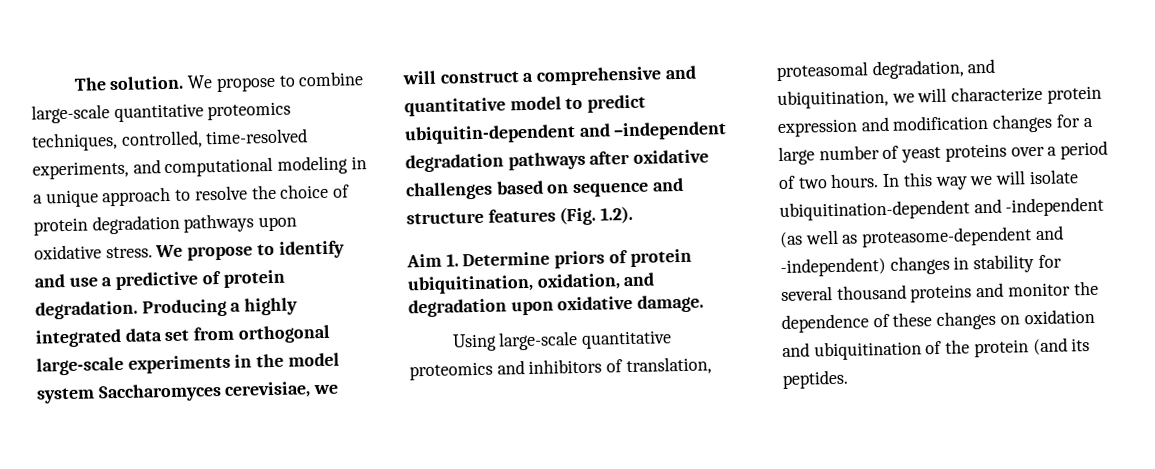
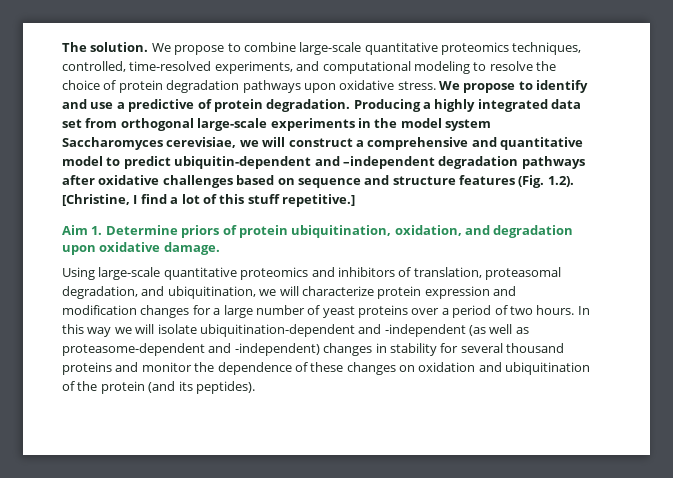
- We propose to combine large-scale quantitative proteomics techniques, controlled, time-resolved experiments, and computational modeling in a unique approach to resolve the choice of protein degradation pathways upon oxidative stress.
+ We propose to combine large-scale quantitative proteomics techniques, controlled, time-resolved experiments, and computational modeling to resolve the choice of protein degradation pathways upon oxidative stress.
- Producing a highly integrated data set from orthogonal large-scale experiments in the model system Saccharomyces cerevisiae, we will construct a comprehensive and quantitative model to predict ubiquitin-dependent and –independent degradation pathways after oxidative challenges based on sequence and structure features (Fig. 1.2).
+ Producing a highly integrated data set from orthogonal large-scale experiments in the model system Saccharomyces cerevisiae, we will construct a comprehensive and quantitative model to predict ubiquitin-dependent and –independent degradation pathways after oxidative challenges based on sequence and structure features (Fig. 1.2). [Christine, I find a lot of this stuff repetitive.]
- In this way we will isolate ubiquitination-dependent and -independent (as well as proteasome-dependent and -independent) changes in stability for several thousand proteins and monitor the dependence of these changes on oxidation and ubiquitination of the protein (and its peptides.
+ In this way we will isolate ubiquitination-dependent and -independent (as well as proteasome-dependent and -independent) changes in stability for several thousand proteins and monitor the dependence of these changes on oxidation and ubiquitination of the protein (and its peptides).

